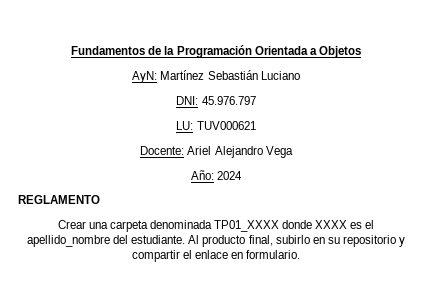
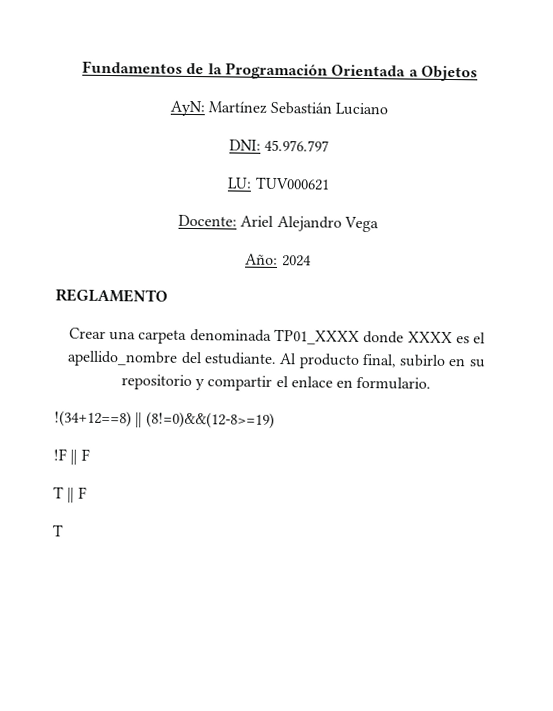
+ !(34+12==8) || (8!=0)&&(12-8>=19)
+ !F || F
+ T || F
+ T

